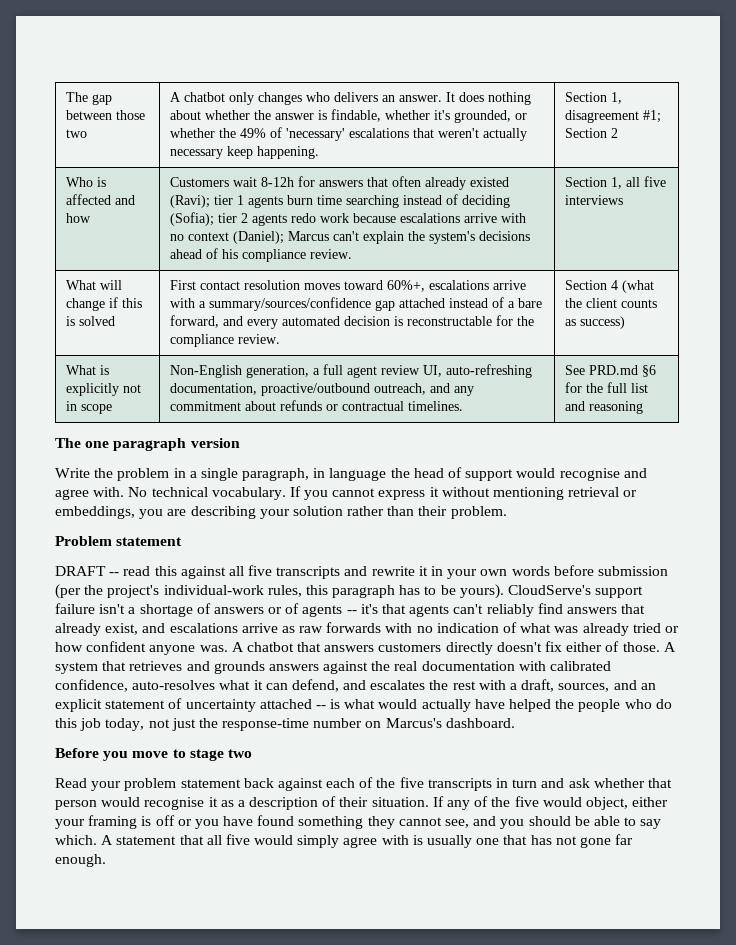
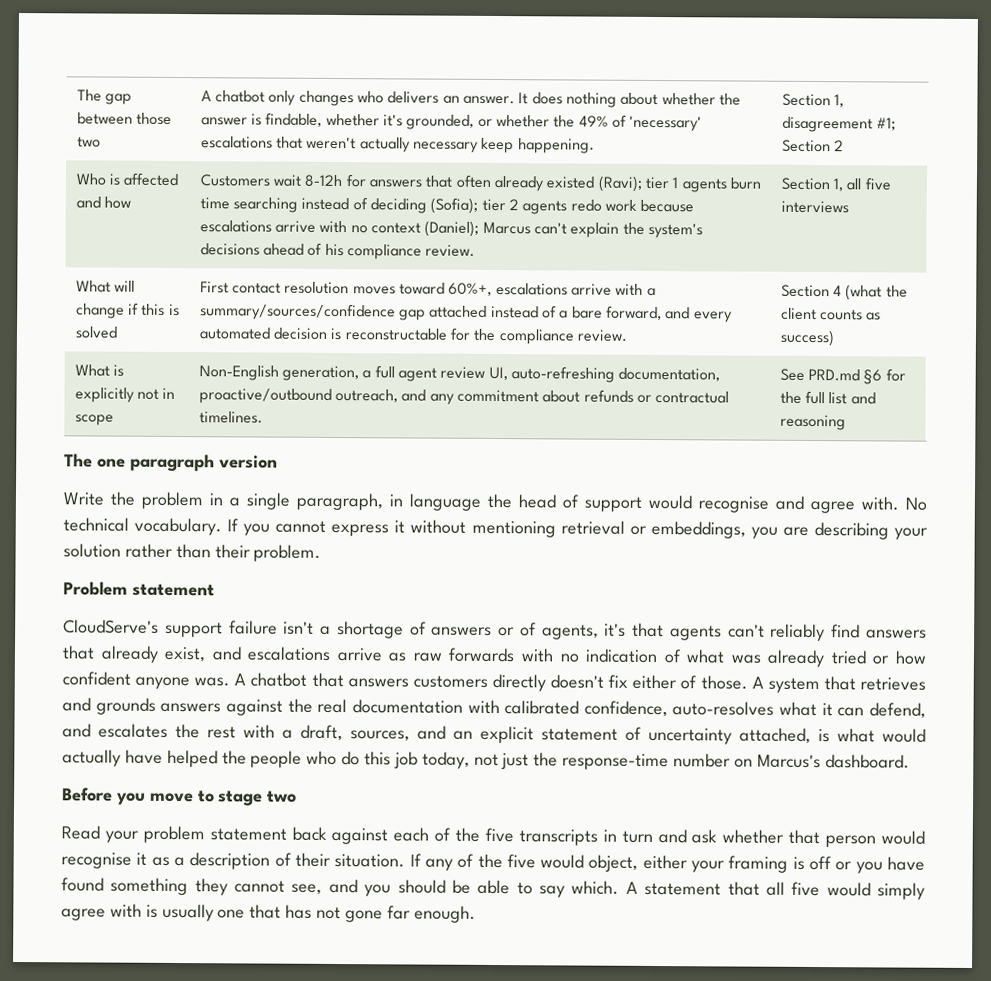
- DRAFT -- read this against all five transcripts and rewrite it in your own words before submission (per the project's individual-work rules, this paragraph has to be yours). CloudServe's support failure isn't a shortage of answers or of agents -- it's that agents can't reliably find answers that already exist, and escalations arrive as raw forwards with no indication of what was already tried or how confident anyone was.
+ CloudServe's support failure isn't a shortage of answers or of agents, it's that agents can't reliably find answers that already exist, and escalations arrive as raw forwards with no indication of what was already tried or how confident anyone was.
- A system that retrieves and grounds answers against the real documentation with calibrated confidence, auto-resolves what it can defend, and escalates the rest with a draft, sources, and an explicit statement of uncertainty attached -- is what would actually have helped the people who do this job today, not just the response-time number on Marcus's dashboard.
+ A system that retrieves and grounds answers against the real documentation with calibrated confidence, auto-resolves what it can defend, and escalates the rest with a draft, sources, and an explicit statement of uncertainty attached, is what would actually have helped the people who do this job today, not just the response-time number on Marcus's dashboard.

